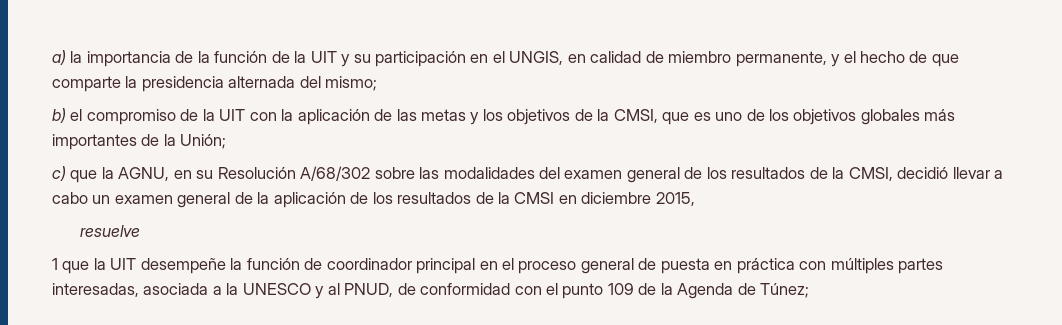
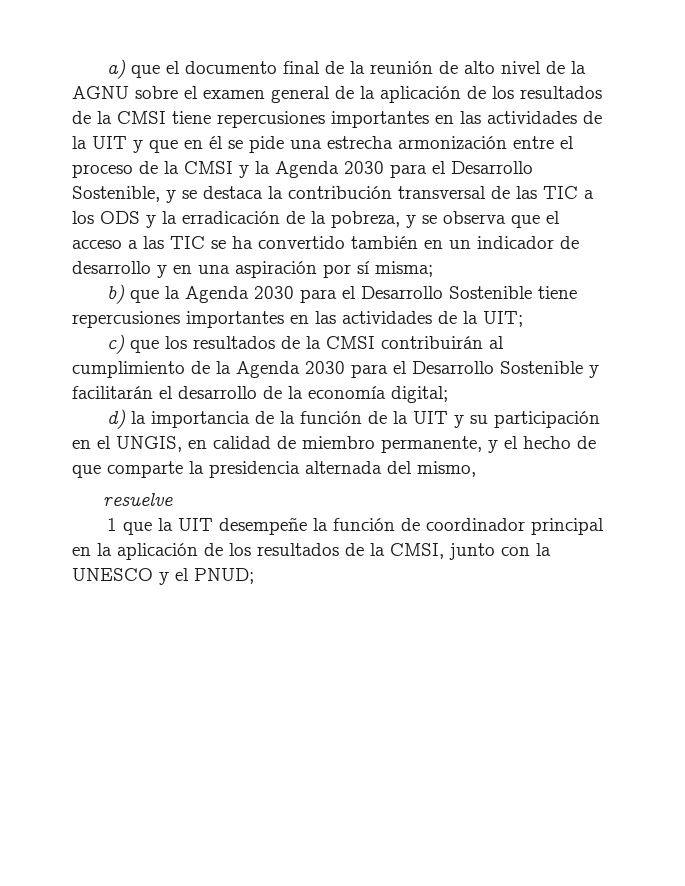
- a) la importancia de la función de la UIT y su participación en el UNGIS, en calidad de miembro permanente, y el hecho de que comparte la presidencia alternada del mismo;
- b) el compromiso de la UIT con la aplicación de las metas y los objetivos de la CMSI, que es uno de los objetivos globales más importantes de la Unión;
- c) que la AGNU, en su Resolución A/68/302 sobre las modalidades del examen general de los resultados de la CMSI, decidió llevar a cabo un examen general de la aplicación de los resultados de la CMSI en diciembre 2015,
+ a) que el documento final de la reunión de alto nivel de la AGNU sobre el examen general de la aplicación de los resultados de la CMSI tiene repercusiones importantes en las actividades de la UIT y que en él se pide una estrecha armonización entre el proceso de la CMSI y la Agenda 2030 para el Desarrollo Sostenible, y se destaca la contribución transversal de las TIC a los ODS y la erradicación de la pobreza, y se observa que el acceso a las TIC se ha convertido también en un indicador de desarrollo y en una aspiración por sí misma;
+ b) que la Agenda 2030 para el Desarrollo Sostenible tiene repercusiones importantes en las actividades de la UIT;
+ c) que los resultados de la CMSI contribuirán al cumplimiento de la Agenda 2030 para el Desarrollo Sostenible y facilitarán el desarrollo de la economía digital;
+ d) la importancia de la función de la UIT y su participación en el UNGIS, en calidad de miembro permanente, y el hecho de que comparte la presidencia alternada del mismo,
- 1 que la UIT desempeñe la función de coordinador principal en el proceso general de puesta en práctica con múltiples partes interesadas, asociada a la UNESCO y al PNUD, de conformidad con el punto 109 de la Agenda de Túnez;
+ 1 que la UIT desempeñe la función de coordinador principal en la aplicación de los resultados de la CMSI, junto con la UNESCO y el PNUD;

